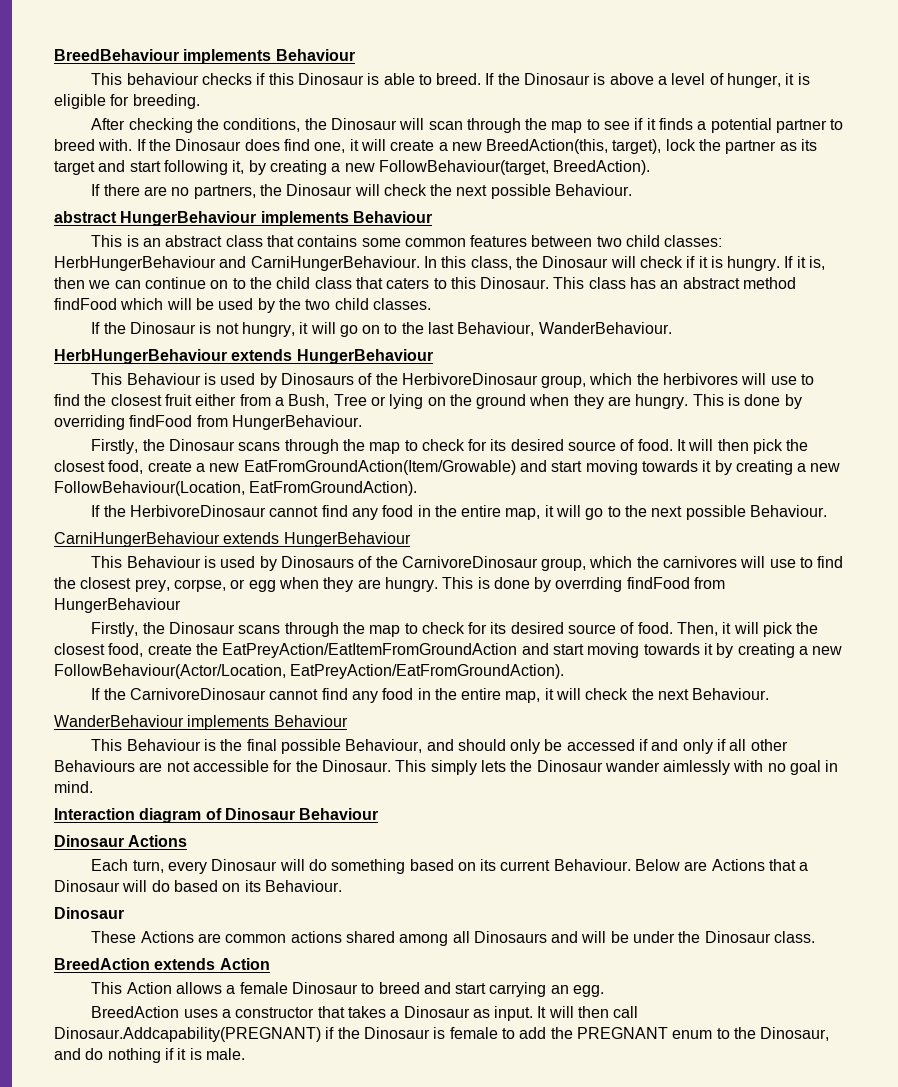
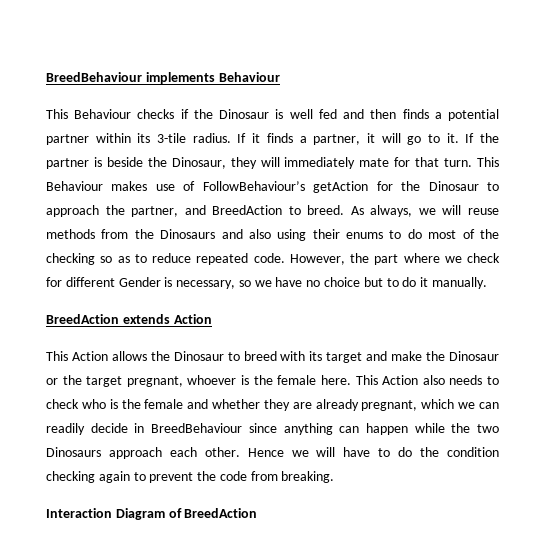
- This behaviour checks if this Dinosaur is able to breed. If the Dinosaur is above a level of hunger, it is eligible for breeding.
- After checking the conditions, the Dinosaur will scan through the map to see if it finds a potential partner to breed with. If the Dinosaur does find one, it will create a new BreedAction(this, target), lock the partner as its target and start following it, by creating a new FollowBehaviour(target, BreedAction).
- If there are no partners, the Dinosaur will check the next possible Behaviour.
- abstract HungerBehaviour implements Behaviour
- This is an abstract class that contains some common features between two child classes: HerbHungerBehaviour and CarniHungerBehaviour. In this class, the Dinosaur will check if it is hungry. If it is, then we can continue on to the child class that caters to this Dinosaur. This class has an abstract method findFood which will be used by the two child classes.
- If the Dinosaur is not hungry, it will go on to the last Behaviour, WanderBehaviour.
- HerbHungerBehaviour extends HungerBehaviour
- This Behaviour is used by Dinosaurs of the HerbivoreDinosaur group, which the herbivores will use to find the closest fruit either from a Bush, Tree or lying on the ground when they are hungry. This is done by overriding findFood from HungerBehaviour.
- Firstly, the Dinosaur scans through the map to check for its desired source of food. It will then pick the closest food, create a new EatFromGroundAction(Item/Growable) and start moving towards it by creating a new FollowBehaviour(Location, EatFromGroundAction).
- If the HerbivoreDinosaur cannot find any food in the entire map, it will go to the next possible Behaviour.
- CarniHungerBehaviour extends HungerBehaviour
- This Behaviour is used by Dinosaurs of the CarnivoreDinosaur group, which the carnivores will use to find the closest prey, corpse, or egg when they are hungry. This is done by overrding findFood from HungerBehaviour
- Firstly, the Dinosaur scans through the map to check for its desired source of food. Then, it will pick the closest food, create the EatPreyAction/EatItemFromGroundAction and start moving towards it by creating a new FollowBehaviour(Actor/Location, EatPreyAction/EatFromGroundAction).
- If the CarnivoreDinosaur cannot find any food in the entire map, it will check the next Behaviour.
- WanderBehaviour implements Behaviour
- This Behaviour is the final possible Behaviour, and should only be accessed if and only if all other Behaviours are not accessible for the Dinosaur. This simply lets the Dinosaur wander aimlessly with no goal in mind.
- Interaction diagram of Dinosaur Behaviour
- Dinosaur Actions
- Each turn, every Dinosaur will do something based on its current Behaviour. Below are Actions that a Dinosaur will do based on its Behaviour.
- Dinosaur
- These Actions are common actions shared among all Dinosaurs and will be under the Dinosaur class.
+ This Behaviour checks if the Dinosaur is well fed and then finds a potential partner within its 3-tile radius. If it finds a partner, it will go to it. If the partner is beside the Dinosaur, they will immediately mate for that turn. This Behaviour makes use of FollowBehaviour’s getAction for the Dinosaur to approach the partner, and BreedAction to breed. As always, we will reuse methods from the Dinosaurs and also using their enums to do most of the checking so as to reduce repeated code. However, the part where we check for different Gender is necessary, so we have no choice but to do it manually.
- This Action allows a female Dinosaur to breed and start carrying an egg.
- BreedAction uses a constructor that takes a Dinosaur as input. It will then call Dinosaur.Addcapability(PREGNANT) if the Dinosaur is female to add the PREGNANT enum to the Dinosaur, and do nothing if it is male.
+ This Action allows the Dinosaur to breed with its target and make the Dinosaur or the target pregnant, whoever is the female here. This Action also needs to check who is the female and whether they are already pregnant, which we can readily decide in BreedBehaviour since anything can happen while the two Dinosaurs approach each other. Hence we will have to do the condition checking again to prevent the code from breaking.
+ Interaction Diagram of BreedAction

